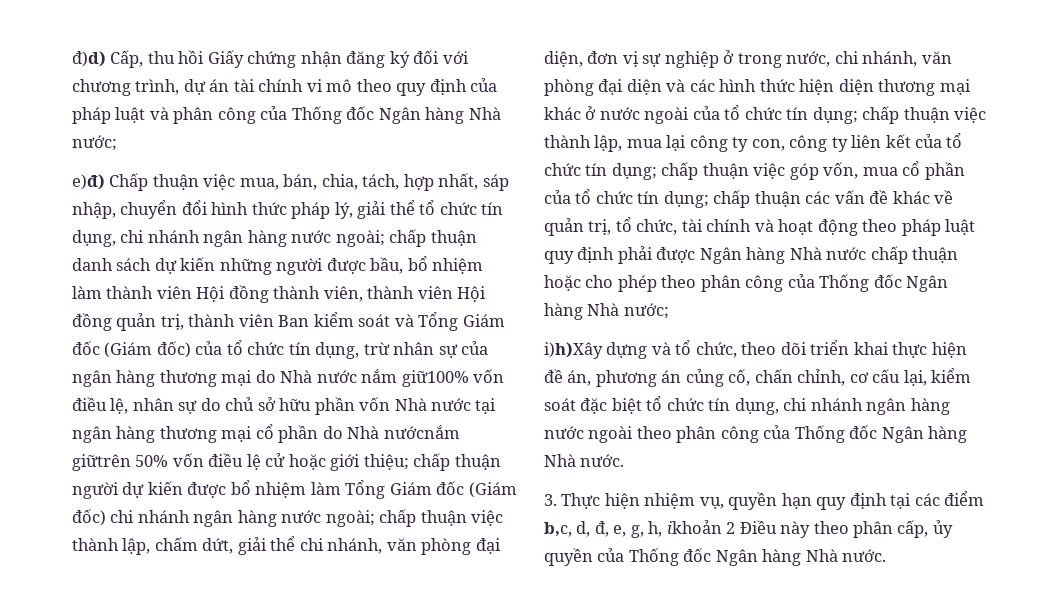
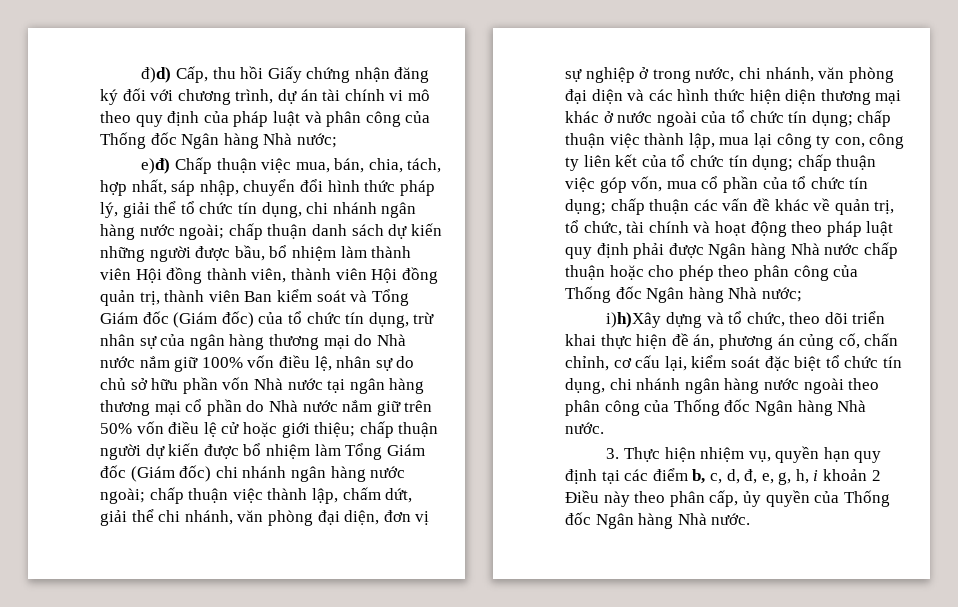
- chấp thuận danh sách dự kiến những người được bầu, bổ nhiệm làm thành viên Hội đồng thành viên, thành viên Hội đồng quản trị, thành viên Ban kiểm soát và Tổng Giám đốc (Giám đốc) của tổ chức tín dụng, trừ nhân sự của ngân hàng thương mại do Nhà nước nắm giữ100% vốn điều lệ, nhân sự do chủ sở hữu phần vốn Nhà nước tại ngân hàng thương mại cổ phần do Nhà nướcnắm giữtrên 50% vốn điều lệ cử hoặc giới thiệu;
+ chấp thuận danh sách dự kiến những người được bầu, bổ nhiệm làm thành viên Hội đồng thành viên, thành viên Hội đồng quản trị, thành viên Ban kiểm soát và Tổng Giám đốc (Giám đốc) của tổ chức tín dụng, trừ nhân sự của ngân hàng thương mại do Nhà nước nắm giữ 100% vốn điều lệ, nhân sự do chủ sở hữu phần vốn Nhà nước tại ngân hàng thương mại cổ phần do Nhà nước nắm giữ trên 50% vốn điều lệ cử hoặc giới thiệu;
- 3. Thực hiện nhiệm vụ, quyền hạn quy định tại các điểm b,c, d, đ, e, g, h, ikhoản 2 Điều này theo phân cấp, ủy quyền của Thống đốc Ngân hàng Nhà nước.
+ 3. Thực hiện nhiệm vụ, quyền hạn quy định tại các điểm b, c, d, đ, e, g, h, i khoản 2 Điều này theo phân cấp, ủy quyền của Thống đốc Ngân hàng Nhà nước.

